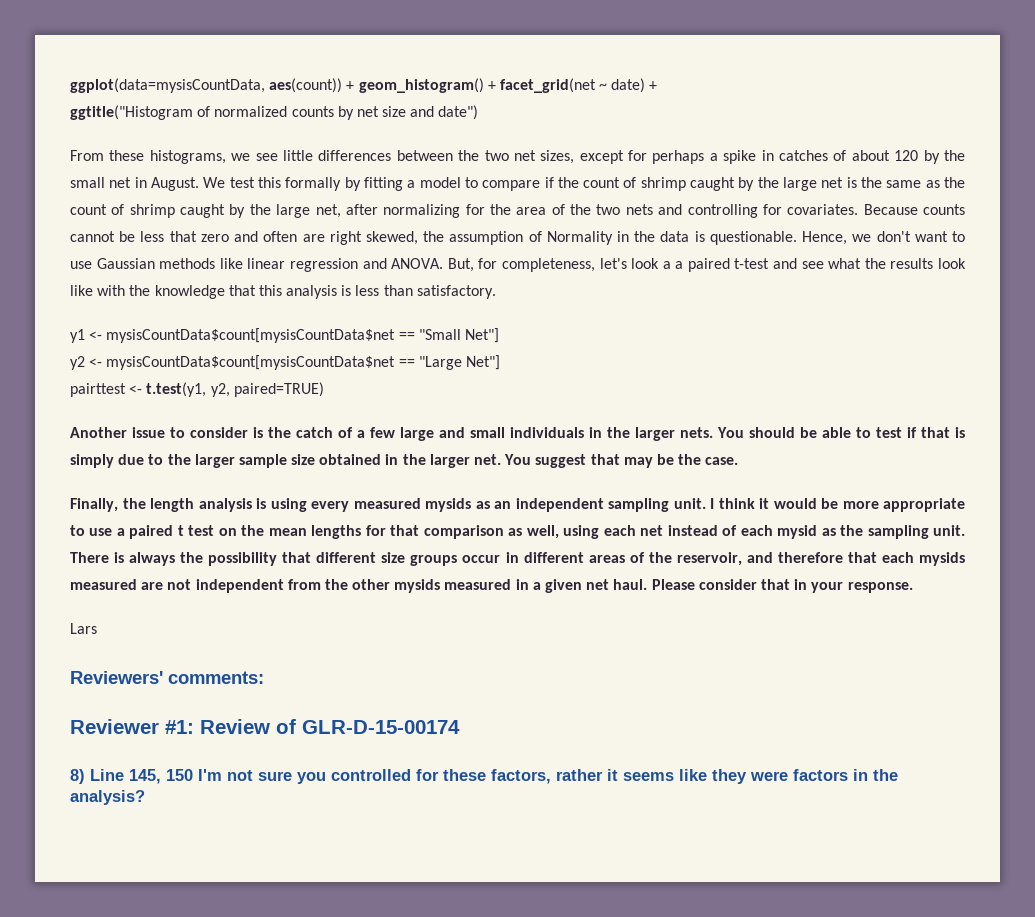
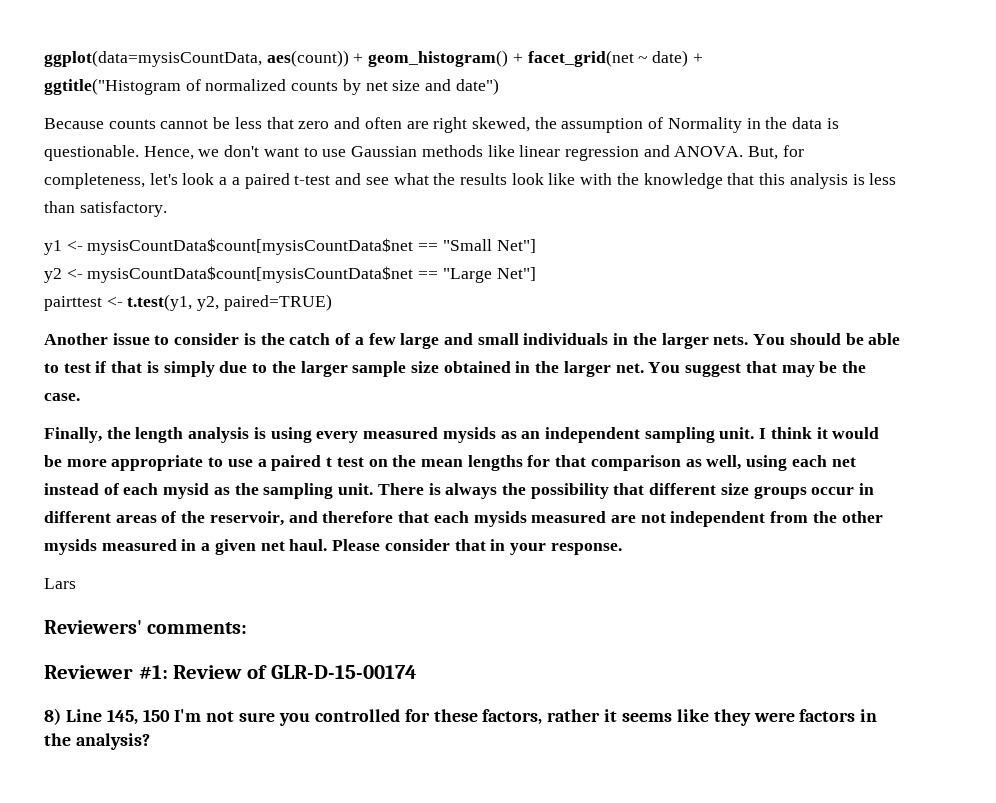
- From these histograms, we see little differences between the two net sizes, except for perhaps a spike in catches of about 120 by the small net in August. We test this formally by fitting a model to compare if the count of shrimp caught by the large net is the same as the count of shrimp caught by the large net, after normalizing for the area of the two nets and controlling for covariates.

